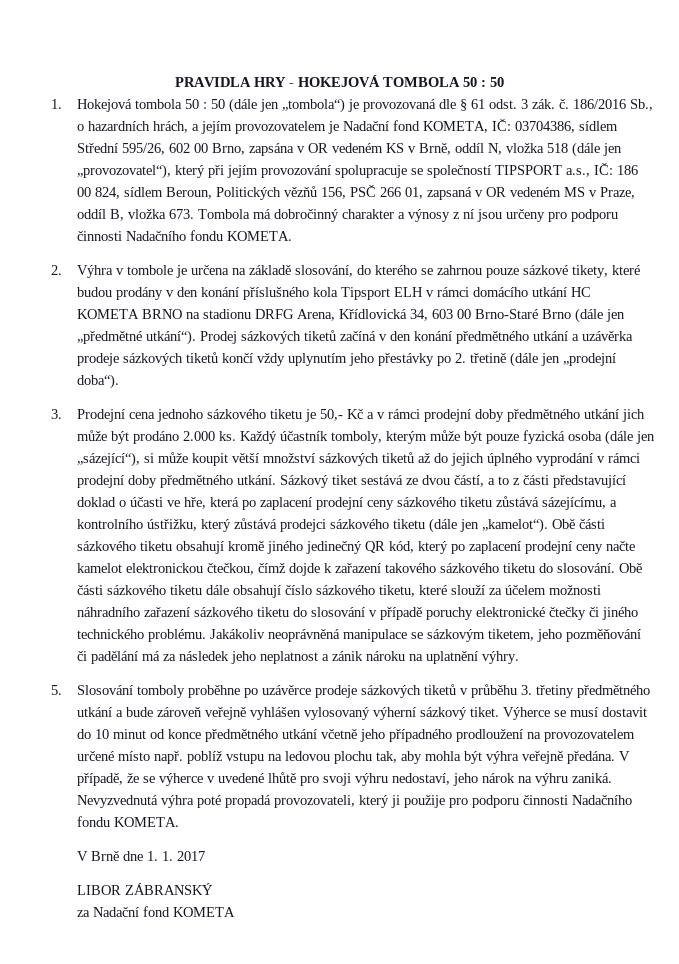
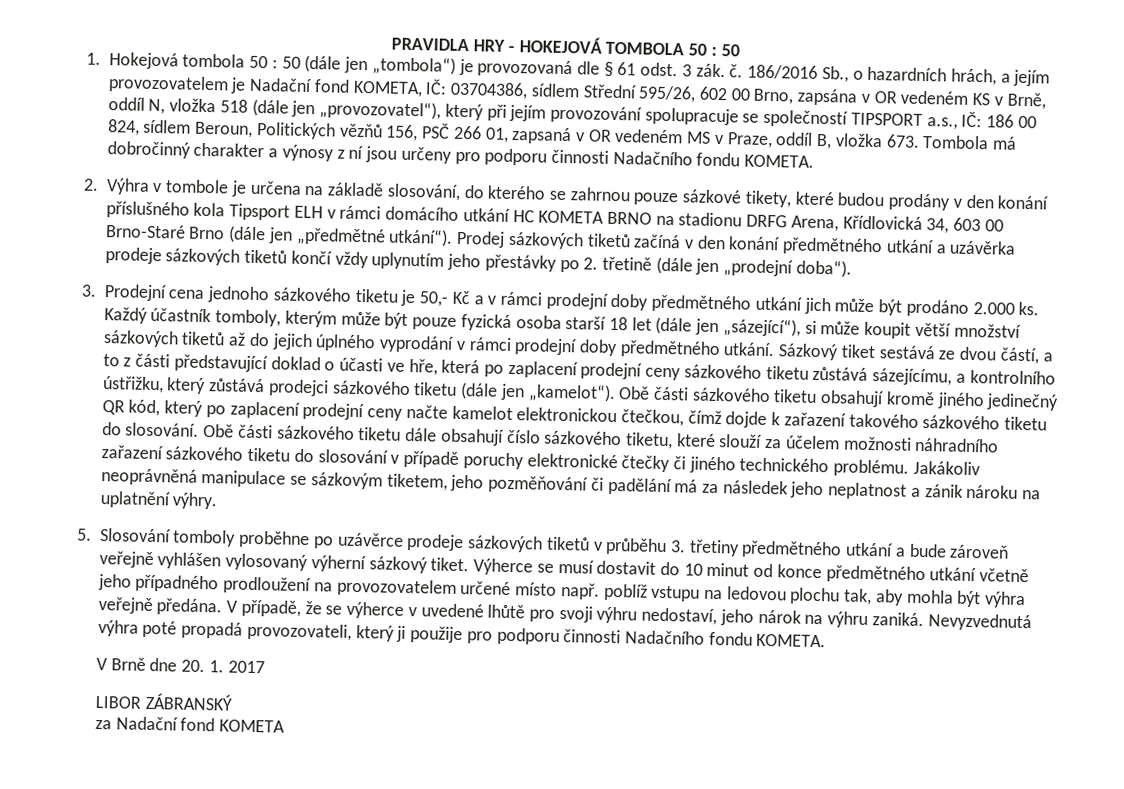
- Každý účastník tomboly, kterým může být pouze fyzická osoba (dále jen „sázející“), si může koupit větší množství sázkových tiketů až do jejich úplného vyprodání v rámci prodejní doby předmětného utkání.
+ Každý účastník tomboly, kterým může být pouze fyzická osoba starší 18 let (dále jen „sázející“), si může koupit větší množství sázkových tiketů až do jejich úplného vyprodání v rámci prodejní doby předmětného utkání.
- V Brně dne 1. 1. 2017
+ V Brně dne 20. 1. 2017

